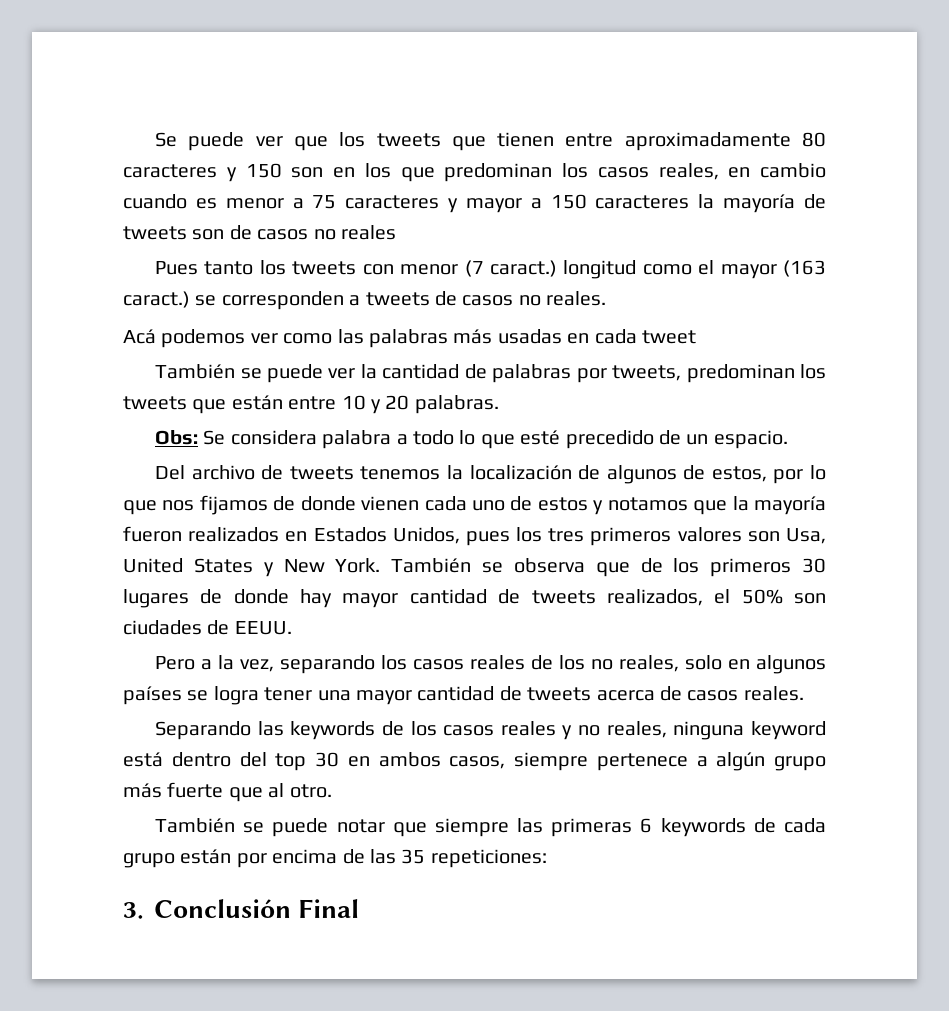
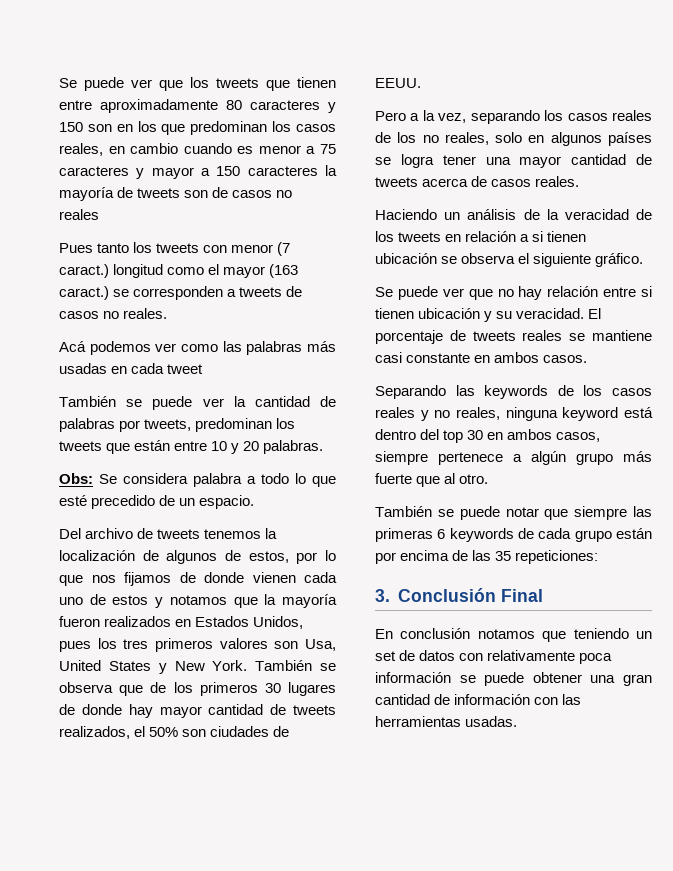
+ Haciendo un análisis de la veracidad de los tweets en relación a si tienen ubicación se observa el siguiente gráfico.
+ Se puede ver que no hay relación entre si tienen ubicación y su veracidad. El porcentaje de tweets reales se mantiene casi constante en ambos casos.
+ En conclusión notamos que teniendo un set de datos con relativamente poca información se puede obtener una gran cantidad de información con las herramientas usadas.

